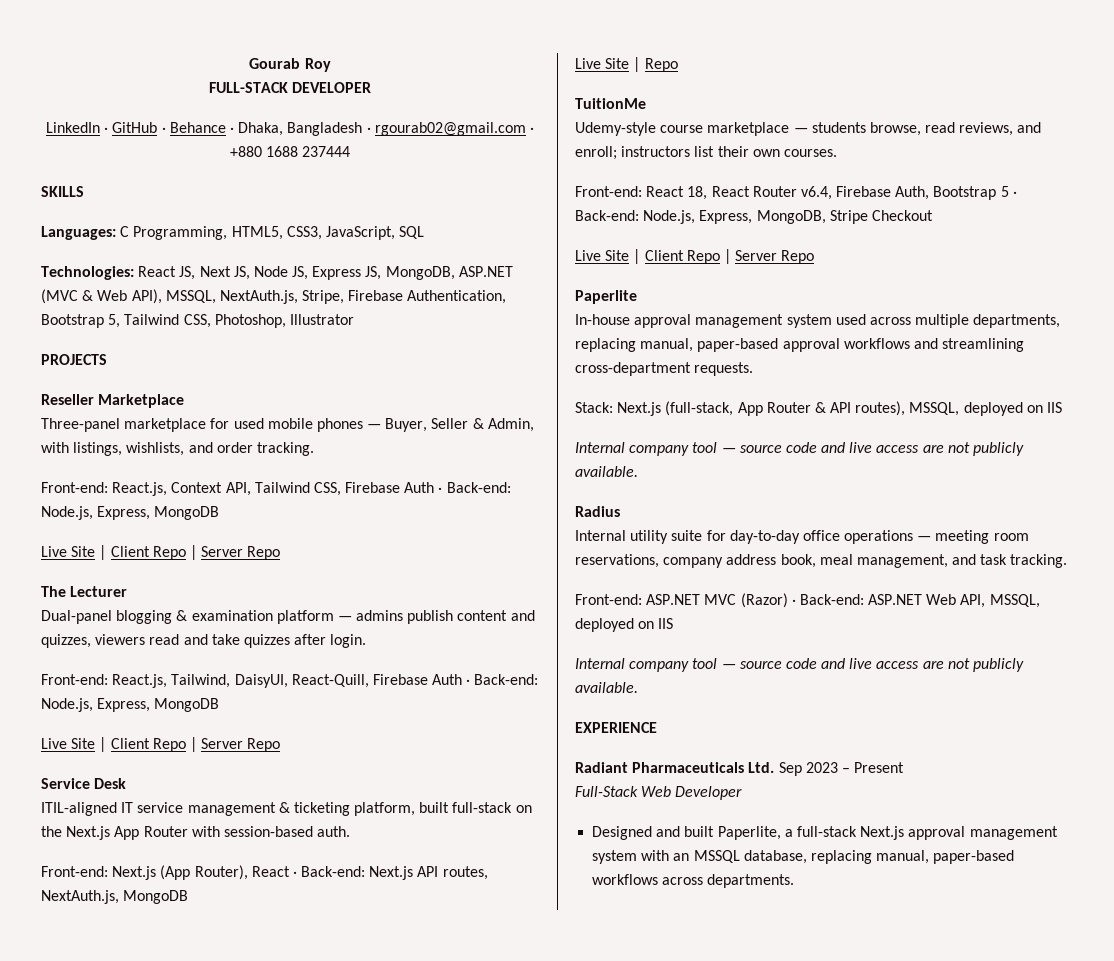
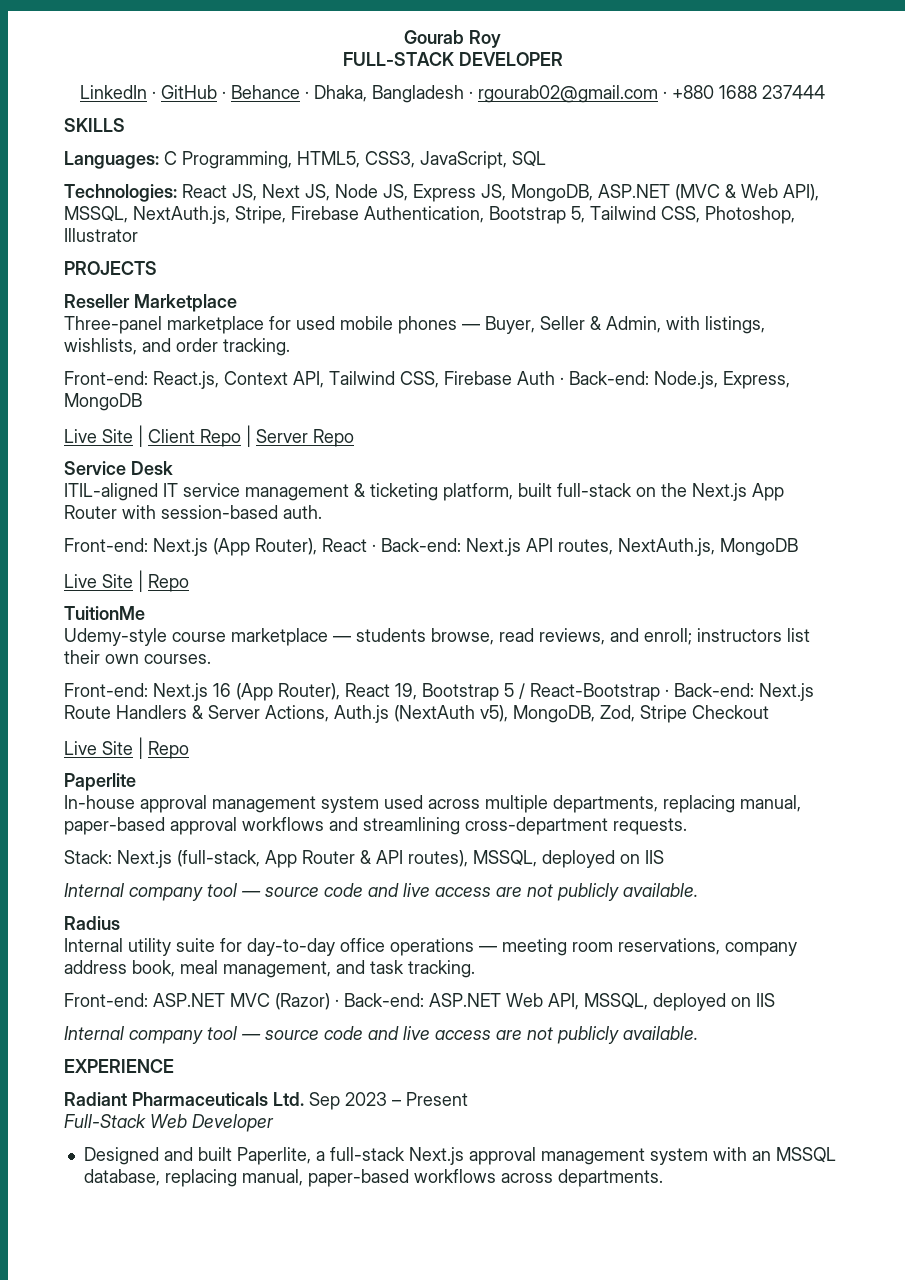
- The Lecturer
- Dual-panel blogging & examination platform — admins publish content and quizzes, viewers read and take quizzes after login.
- Front-end: React.js, Tailwind, DaisyUI, React-Quill, Firebase Auth · Back-end: Node.js, Express, MongoDB
- Live Site | Client Repo | Server Repo
- Front-end: React 18, React Router v6.4, Firebase Auth, Bootstrap 5 · Back-end: Node.js, Express, MongoDB, Stripe Checkout
- Live Site | Client Repo | Server Repo
+ Front-end: Next.js 16 (App Router), React 19, Bootstrap 5 / React-Bootstrap · Back-end: Next.js Route Handlers & Server Actions, Auth.js (NextAuth v5), MongoDB, Zod, Stripe Checkout
+ Live Site | Repo

